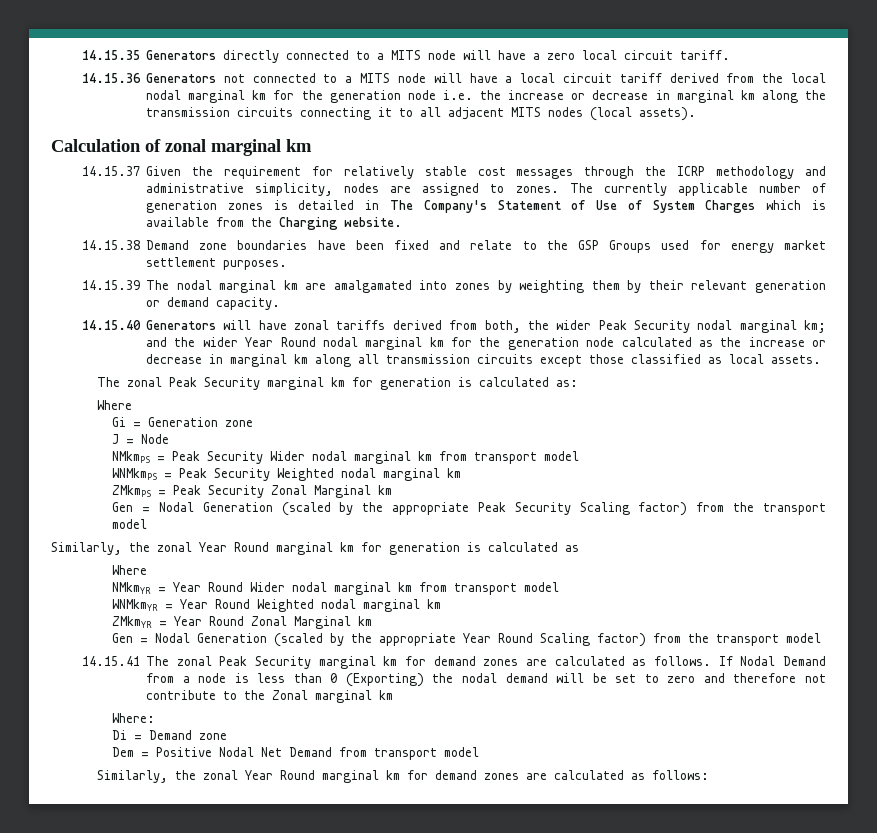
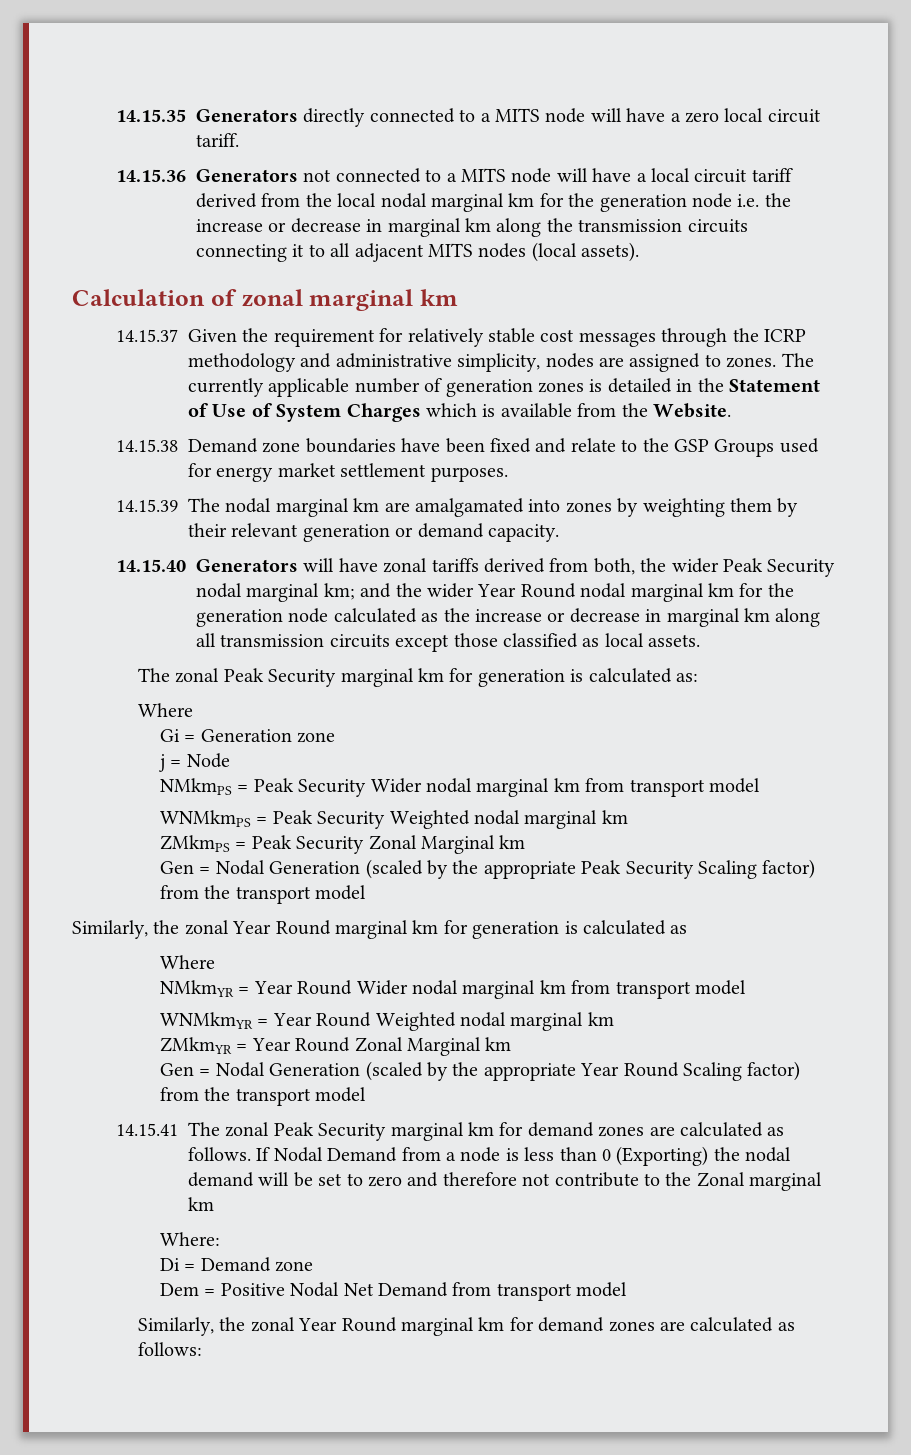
- The currently applicable number of generation zones is detailed in The Company's Statement of Use of System Charges which is available from the Charging website.
+ The currently applicable number of generation zones is detailed in the Statement of Use of System Charges which is available from the Website.
- J = Node
+ j = Node

